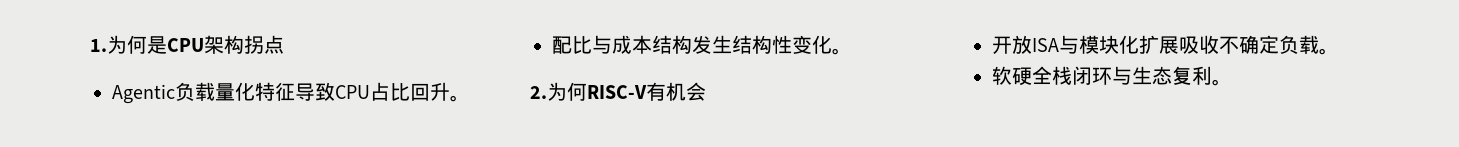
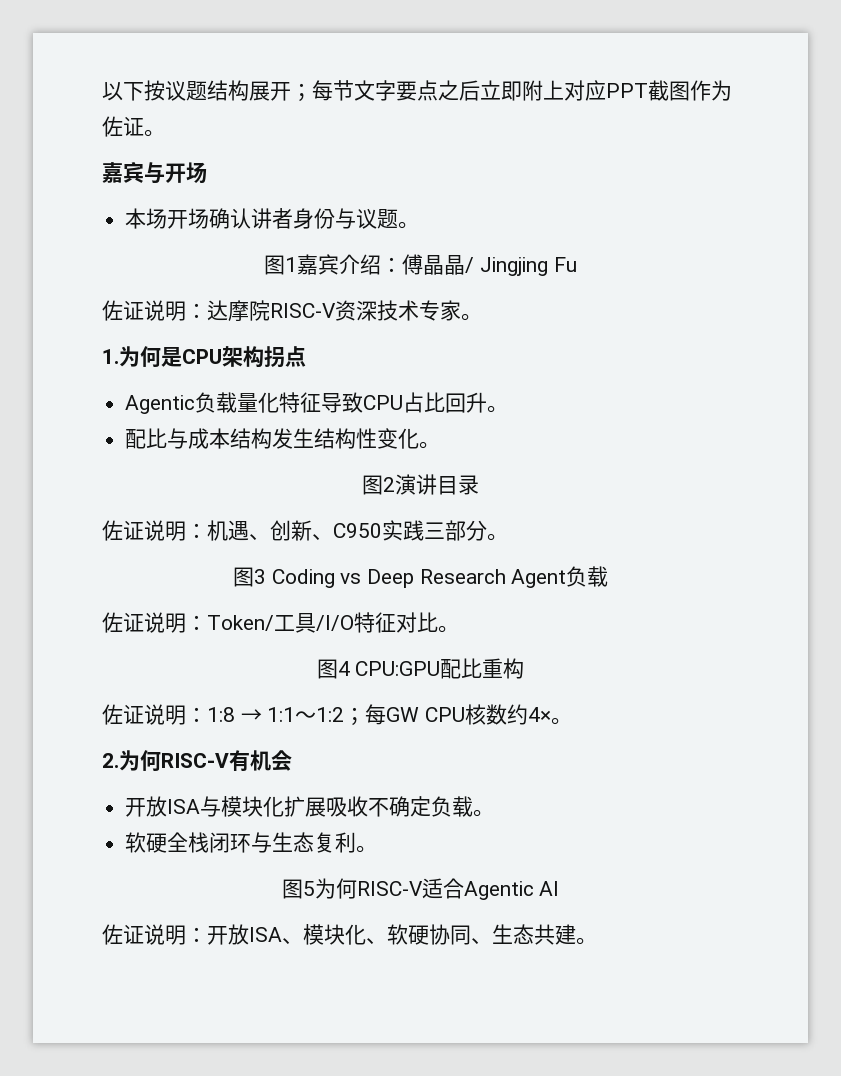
+ 以下按议题结构展开；每节文字要点之后立即附上对应PPT截图作为佐证。
+ 嘉宾与开场
+ 本场开场确认讲者身份与议题。
+ 图1嘉宾介绍：傅晶晶/ Jingjing Fu
+ 佐证说明：达摩院RISC-V资深技术专家。
+ 图2演讲目录
+ 佐证说明：机遇、创新、C950实践三部分。
+ 图3 Coding vs Deep Research Agent负载
+ 佐证说明：Token/工具/I/O特征对比。
+ 图4 CPU:GPU配比重构
+ 佐证说明：1:8 → 1:1～1:2；每GW CPU核数约4×。
+ 图5为何RISC-V适合Agentic AI
+ 佐证说明：开放ISA、模块化、软硬协同、生态共建。

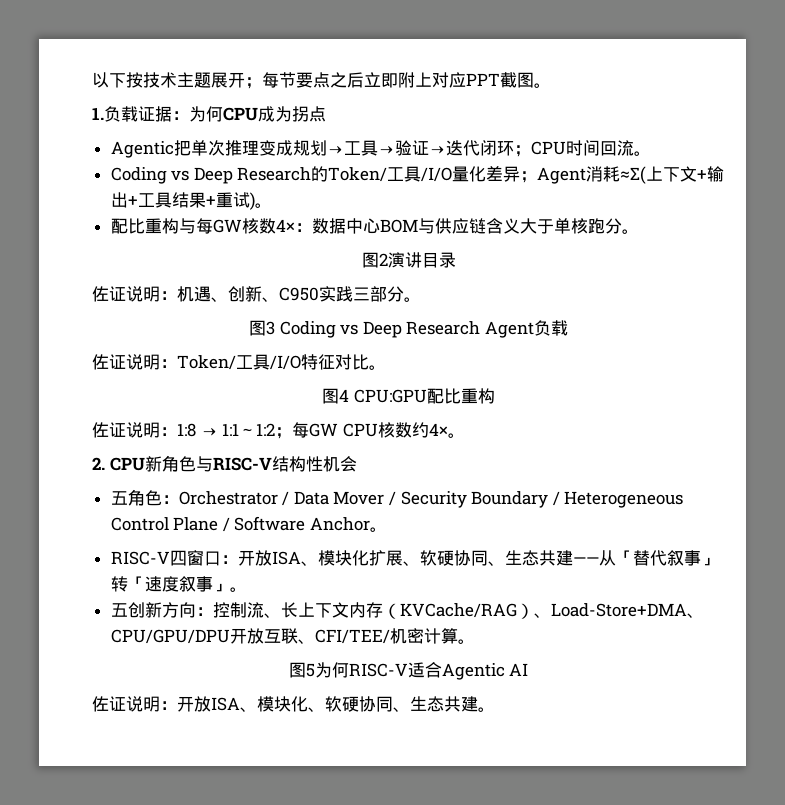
- 以下按议题结构展开；每节文字要点之后立即附上对应PPT截图作为佐证。
- 嘉宾与开场
- 本场开场确认讲者身份与议题。
- 图1嘉宾介绍：傅晶晶/ Jingjing Fu
- 佐证说明：达摩院RISC-V资深技术专家。
- 1.为何是CPU架构拐点
- Agentic负载量化特征导致CPU占比回升。
- 配比与成本结构发生结构性变化。
+ 以下按技术主题展开；每节要点之后立即附上对应PPT截图。
+ 1.负载证据：为何CPU成为拐点
+ Agentic把单次推理变成规划→工具→验证→迭代闭环；CPU时间回流。
+ Coding vs Deep Research的Token/工具/I/O量化差异；Agent消耗≈Σ(上下文+输出+工具结果+重试)。
+ 配比重构与每GW核数4×：数据中心BOM与供应链含义大于单核跑分。
- 2.为何RISC-V有机会
- 开放ISA与模块化扩展吸收不确定负载。
- 软硬全栈闭环与生态复利。
+ 2. CPU新角色与RISC-V结构性机会
+ 五角色：Orchestrator / Data Mover / Security Boundary / Heterogeneous Control Plane / Software Anchor。
+ RISC-V四窗口：开放ISA、模块化扩展、软硬协同、生态共建——从「替代叙事」转「速度叙事」。
+ 五创新方向：控制流、长上下文内存（KVCache/RAG）、Load-Store+DMA、CPU/GPU/DPU开放互联、CFI/TEE/机密计算。

